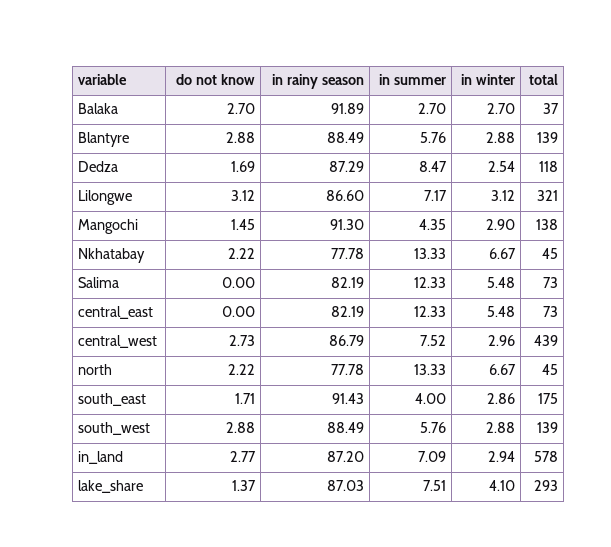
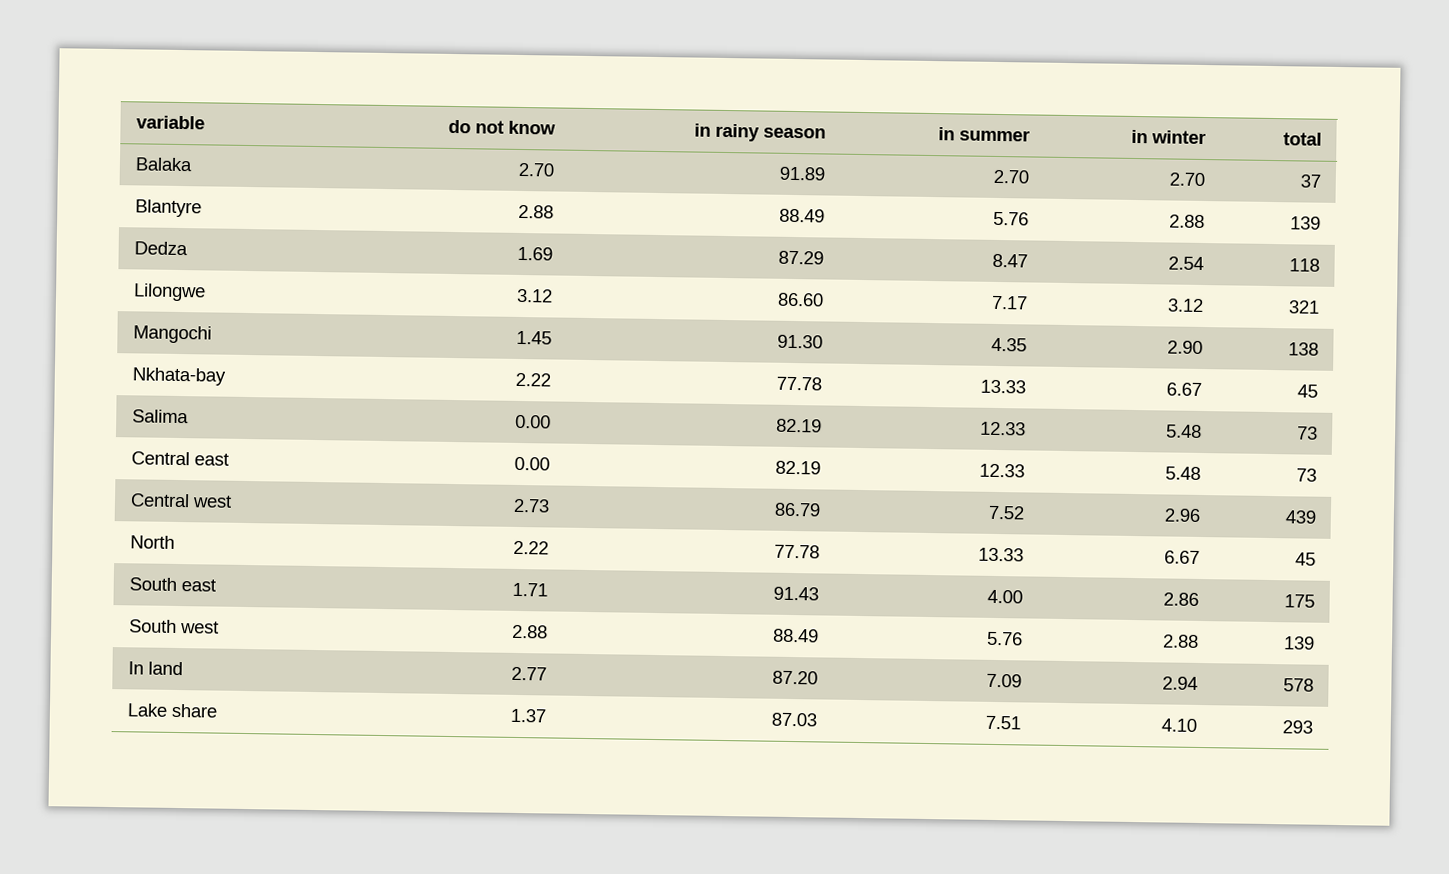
- Nkhatabay | 2.22 | 77.78 | 13.33 | 6.67 | 45
+ Nkhata-bay | 2.22 | 77.78 | 13.33 | 6.67 | 45
- central_east | 0.00 | 82.19 | 12.33 | 5.48 | 73
- central_west | 2.73 | 86.79 | 7.52 | 2.96 | 439
+ Central east | 0.00 | 82.19 | 12.33 | 5.48 | 73
+ Central west | 2.73 | 86.79 | 7.52 | 2.96 | 439
- north | 2.22 | 77.78 | 13.33 | 6.67 | 45
- south_east | 1.71 | 91.43 | 4.00 | 2.86 | 175
+ North | 2.22 | 77.78 | 13.33 | 6.67 | 45
+ South east | 1.71 | 91.43 | 4.00 | 2.86 | 175
- south_west | 2.88 | 88.49 | 5.76 | 2.88 | 139
- in_land | 2.77 | 87.20 | 7.09 | 2.94 | 578
+ South west | 2.88 | 88.49 | 5.76 | 2.88 | 139
+ In land | 2.77 | 87.20 | 7.09 | 2.94 | 578
- lake_share | 1.37 | 87.03 | 7.51 | 4.10 | 293
+ Lake share | 1.37 | 87.03 | 7.51 | 4.10 | 293

